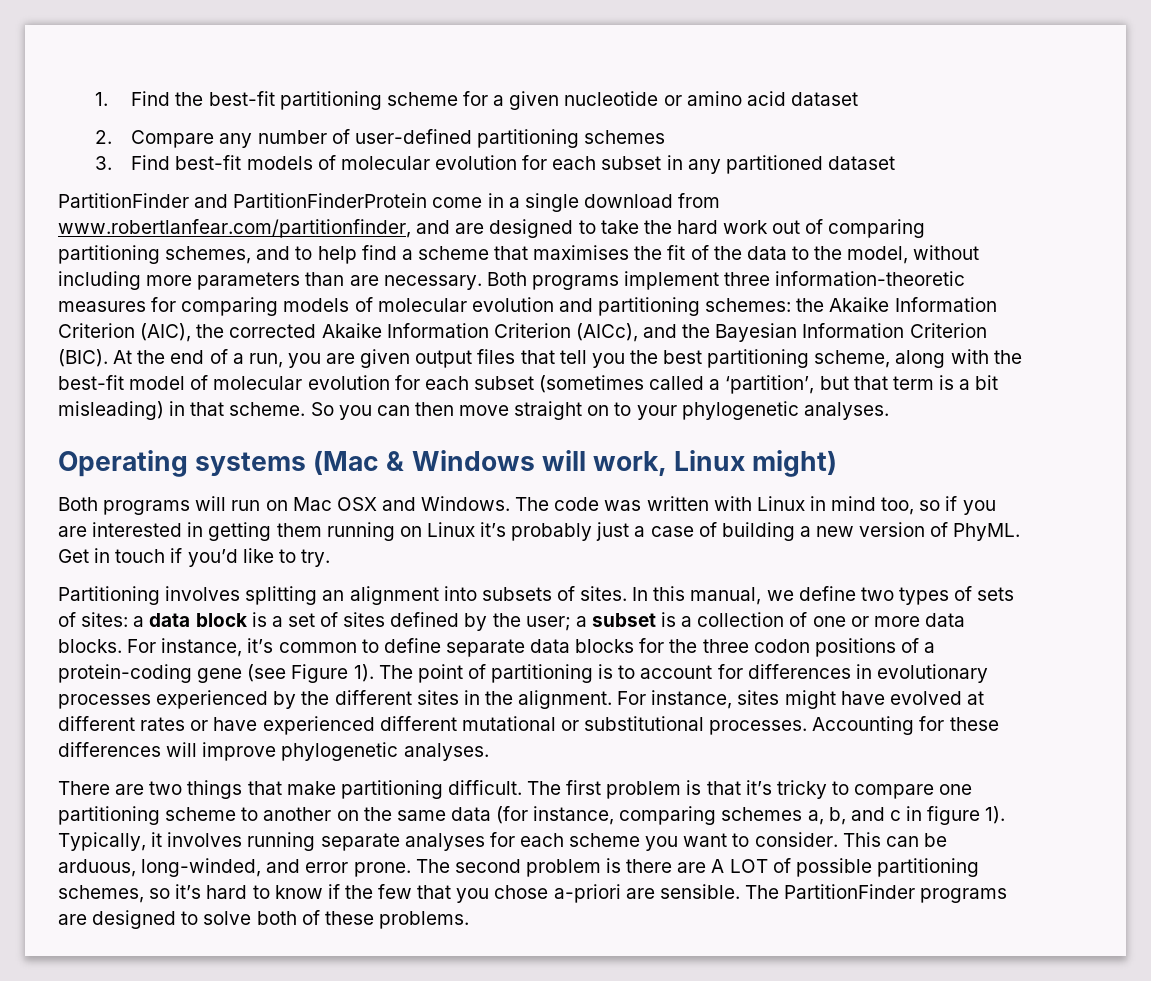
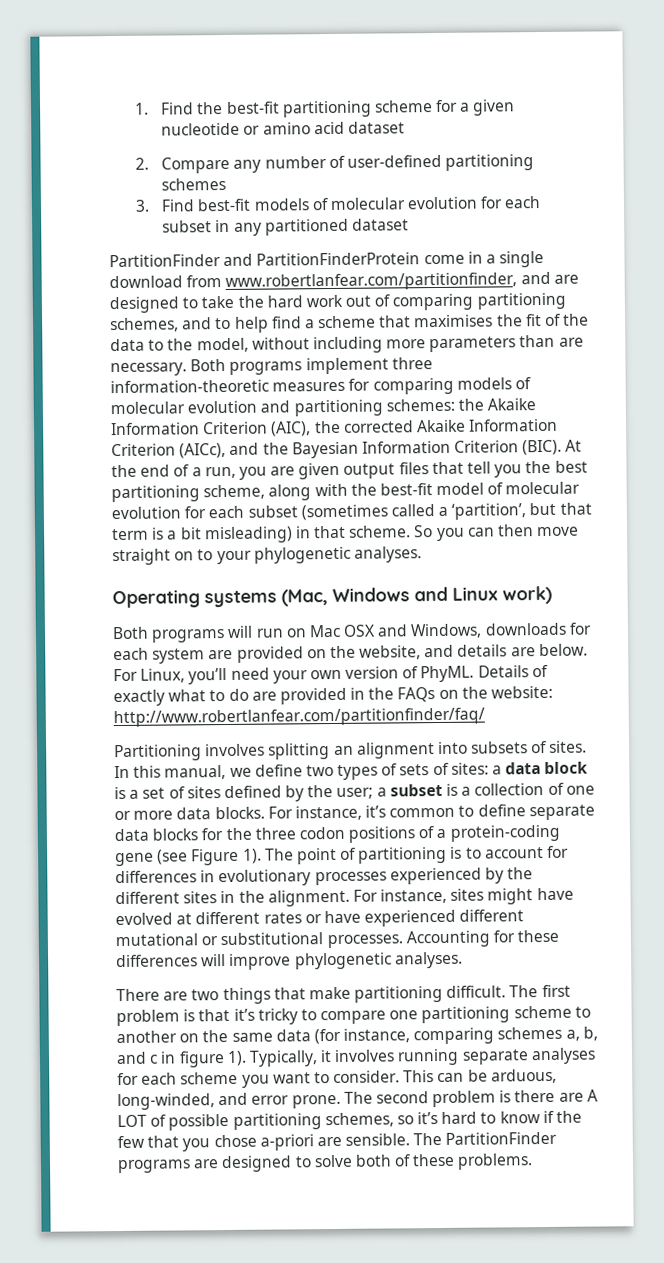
- Operating systems (Mac & Windows will work, Linux might)
+ Operating systems (Mac, Windows and Linux work)
- Both programs will run on Mac OSX and Windows. The code was written with Linux in mind too, so if you are interested in getting them running on Linux it’s probably just a case of building a new version of PhyML. Get in touch if you’d like to try.
+ Both programs will run on Mac OSX and Windows, downloads for each system are provided on the website, and details are below. For Linux, you’ll need your own version of PhyML. Details of exactly what to do are provided in the FAQs on the website: http://www.robertlanfear.com/partitionfinder/faq/

